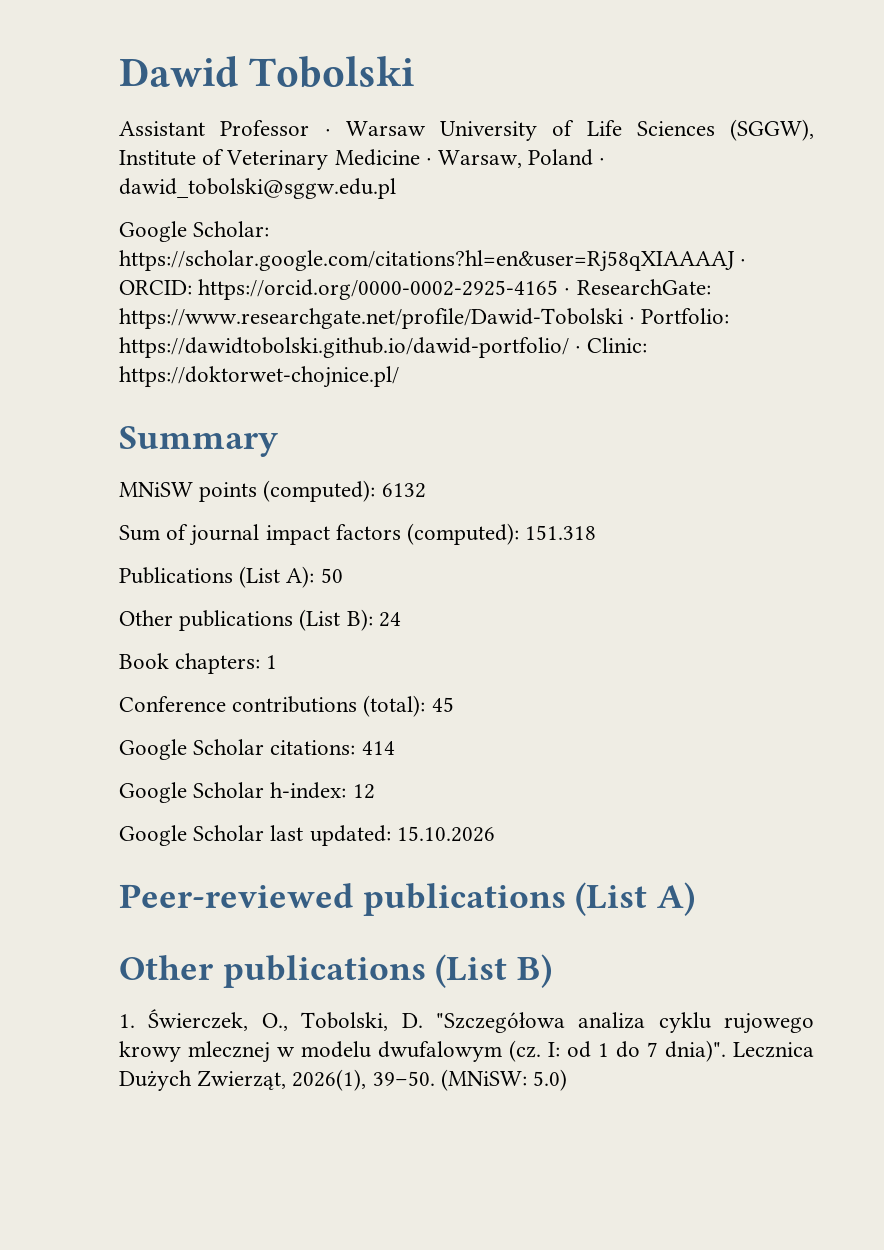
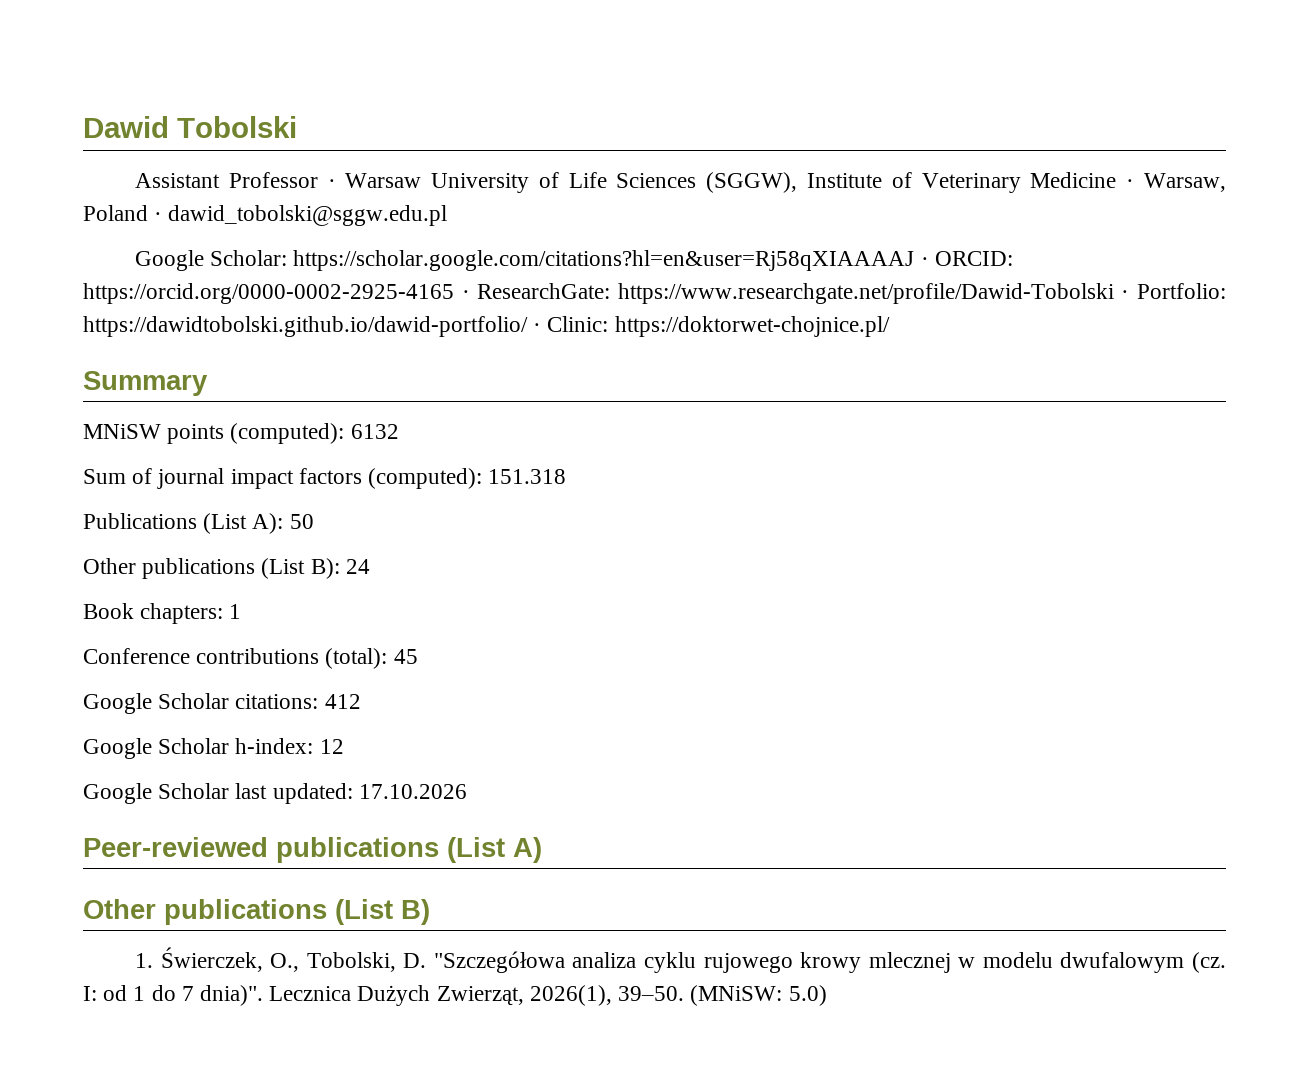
- Google Scholar citations: 414
+ Google Scholar citations: 412
- Google Scholar last updated: 15.10.2026
+ Google Scholar last updated: 17.10.2026

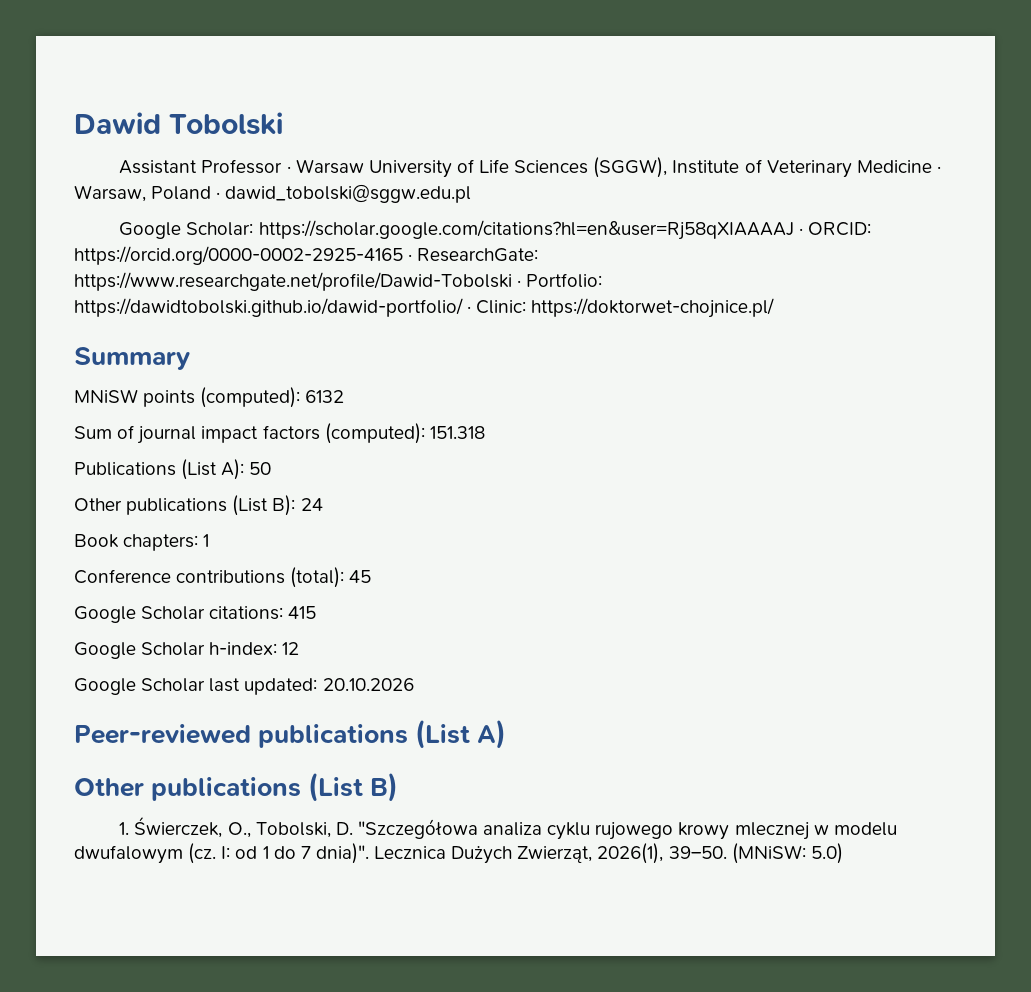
- Google Scholar citations: 412
+ Google Scholar citations: 415
- Google Scholar last updated: 17.10.2026
+ Google Scholar last updated: 20.10.2026

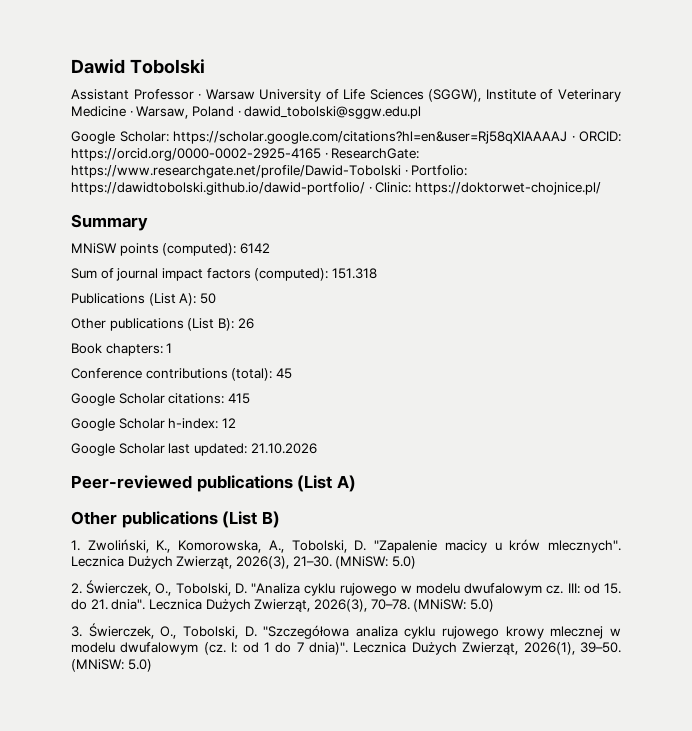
- MNiSW points (computed): 6132
+ MNiSW points (computed): 6142
- Other publications (List B): 24
+ Other publications (List B): 26
- Google Scholar last updated: 20.10.2026
+ Google Scholar last updated: 21.10.2026
- 1. Świerczek, O., Tobolski, D. "Szczegółowa analiza cyklu rujowego krowy mlecznej w modelu dwufalowym (cz.
+ 1. Zwoliński, K., Komorowska, A., Tobolski, D. "Zapalenie macicy u krów mlecznych". Lecznica Dużych Zwierząt, 2026(3), 21–30. (MNiSW: 5.0)
+ 2. Świerczek, O., Tobolski, D. "Analiza cyklu rujowego w modelu dwufalowym cz. III: od 15. do 21. dnia". Lecznica Dużych Zwierząt, 2026(3), 70–78. (MNiSW: 5.0)
+ 3. Świerczek, O., Tobolski, D. "Szczegółowa analiza cyklu rujowego krowy mlecznej w modelu dwufalowym (cz.

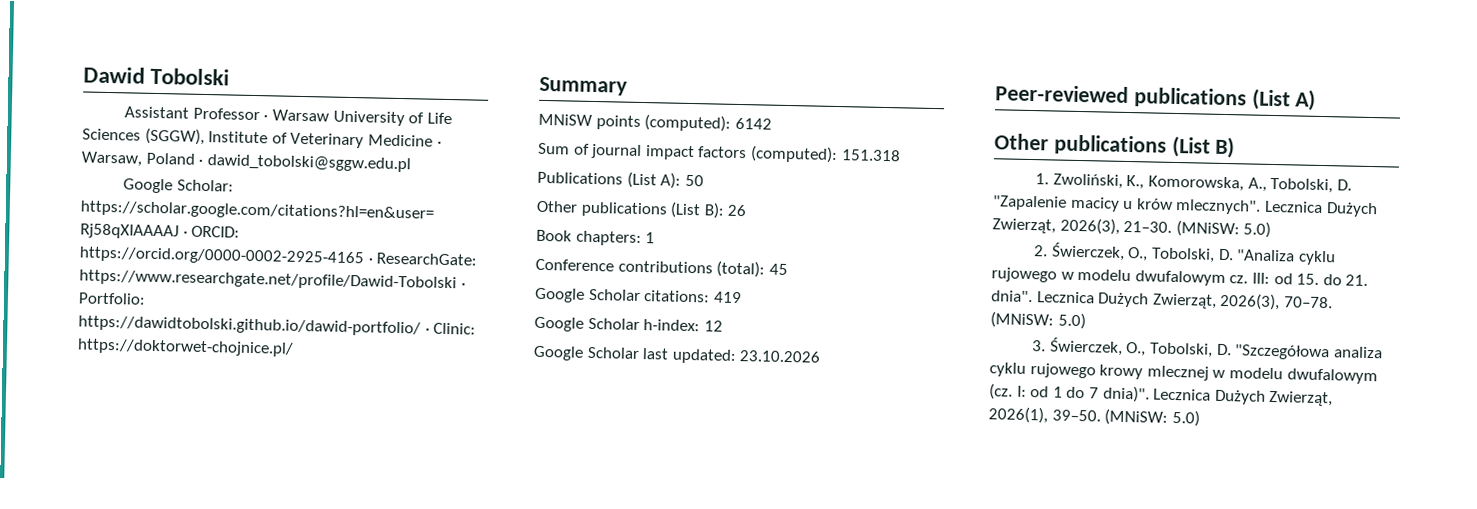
- Google Scholar citations: 415
+ Google Scholar citations: 419
- Google Scholar last updated: 21.10.2026
+ Google Scholar last updated: 23.10.2026

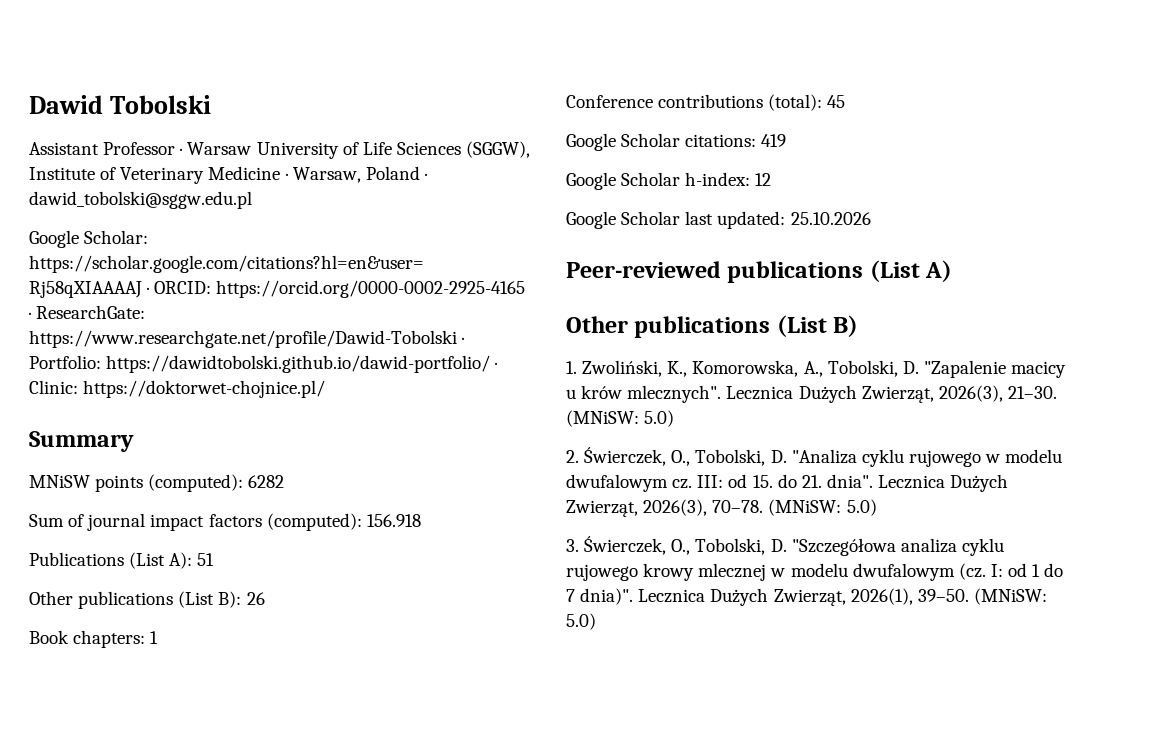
- MNiSW points (computed): 6142
+ MNiSW points (computed): 6282
- Sum of journal impact factors (computed): 151.318
+ Sum of journal impact factors (computed): 156.918
- Publications (List A): 50
+ Publications (List A): 51
- Google Scholar last updated: 23.10.2026
+ Google Scholar last updated: 25.10.2026

